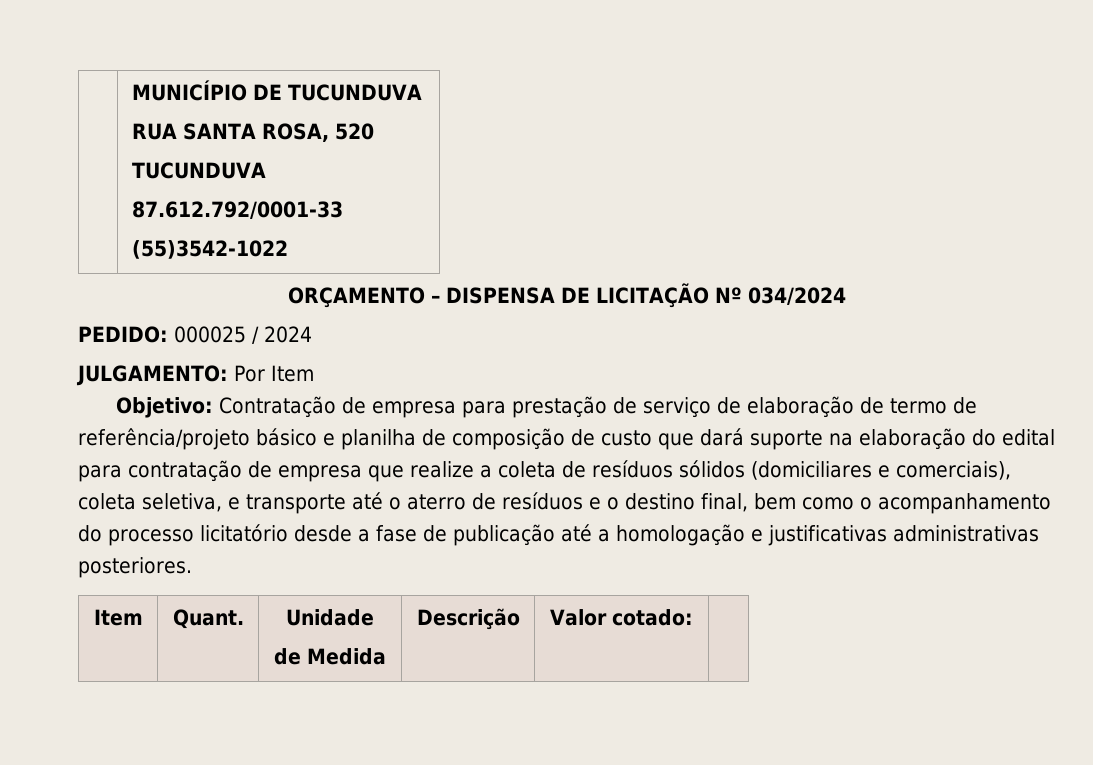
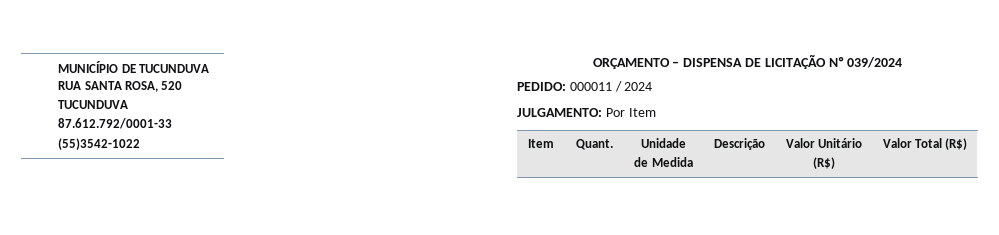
- ORÇAMENTO – DISPENSA DE LICITAÇÃO Nº 034/2024
+ ORÇAMENTO – DISPENSA DE LICITAÇÃO Nº 039/2024
- PEDIDO: 000025 / 2024
+ PEDIDO: 000011 / 2024
- Objetivo: Contratação de empresa para prestação de serviço de elaboração de termo de referência/projeto básico e planilha de composição de custo que dará suporte na elaboração do edital para contratação de empresa que realize a coleta de resíduos sólidos (domiciliares e comerciais), coleta seletiva, e transporte até o aterro de resíduos e o destino final, bem como o acompanhamento do processo licitatório desde a fase de publicação até a homologação e justificativas administrativas posteriores.
  Item | Quant. | Unidade
- de Medida | Descrição | Valor cotado: |
+ de Medida | Descrição | Valor Unitário
+ (R$) | Valor Total (R$)

